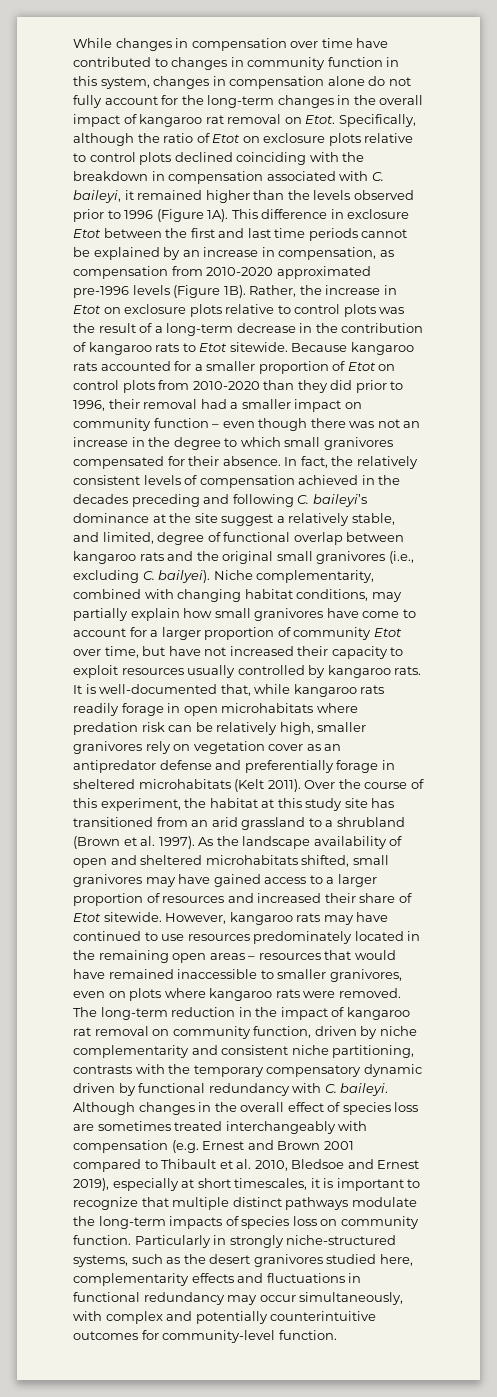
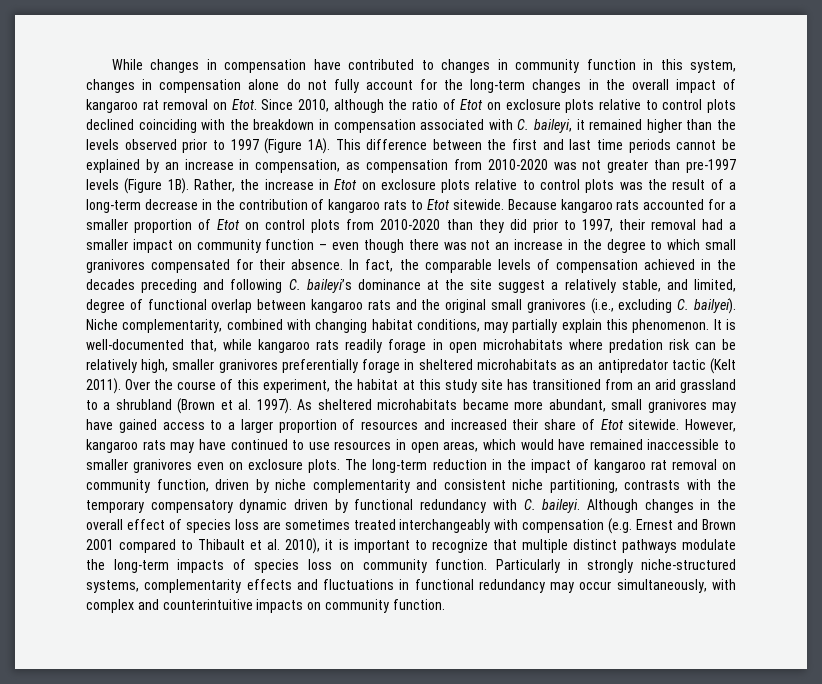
- While changes in compensation over time have contributed to changes in community function in this system, changes in compensation alone do not fully account for the long-term changes in the overall impact of kangaroo rat removal on Etot.
+ While changes in compensation have contributed to changes in community function in this system, changes in compensation alone do not fully account for the long-term changes in the overall impact of kangaroo rat removal on Etot.
- Specifically, although the ratio of Etot on exclosure plots relative to control plots declined coinciding with the breakdown in compensation associated with C. baileyi, it remained higher than the levels observed prior to 1996 (Figure 1A).
+ Since 2010, although the ratio of Etot on exclosure plots relative to control plots declined coinciding with the breakdown in compensation associated with C. baileyi, it remained higher than the levels observed prior to 1997 (Figure 1A).
- This difference in exclosure Etot between the first and last time periods cannot be explained by an increase in compensation, as compensation from 2010-2020 approximated pre-1996 levels (Figure 1B).
+ This difference between the first and last time periods cannot be explained by an increase in compensation, as compensation from 2010-2020 was not greater than pre-1997 levels (Figure 1B).
- Because kangaroo rats accounted for a smaller proportion of Etot on control plots from 2010-2020 than they did prior to 1996, their removal had a smaller impact on community function – even though there was not an increase in the degree to which small granivores compensated for their absence.
+ Because kangaroo rats accounted for a smaller proportion of Etot on control plots from 2010-2020 than they did prior to 1997, their removal had a smaller impact on community function – even though there was not an increase in the degree to which small granivores compensated for their absence.
- In fact, the relatively consistent levels of compensation achieved in the decades preceding and following C. baileyi’s dominance at the site suggest a relatively stable, and limited, degree of functional overlap between kangaroo rats and the original small granivores (i.e., excluding C. bailyei).
+ In fact, the comparable levels of compensation achieved in the decades preceding and following C. baileyi’s dominance at the site suggest a relatively stable, and limited, degree of functional overlap between kangaroo rats and the original small granivores (i.e., excluding C. bailyei).
- Niche complementarity, combined with changing habitat conditions, may partially explain how small granivores have come to account for a larger proportion of community Etot over time, but have not increased their capacity to exploit resources usually controlled by kangaroo rats.
+ Niche complementarity, combined with changing habitat conditions, may partially explain this phenomenon.
- It is well-documented that, while kangaroo rats readily forage in open microhabitats where predation risk can be relatively high, smaller granivores rely on vegetation cover as an antipredator defense and preferentially forage in sheltered microhabitats (Kelt 2011).
+ It is well-documented that, while kangaroo rats readily forage in open microhabitats where predation risk can be relatively high, smaller granivores preferentially forage in sheltered microhabitats as an antipredator tactic (Kelt 2011).
- As the landscape availability of open and sheltered microhabitats shifted, small granivores may have gained access to a larger proportion of resources and increased their share of Etot sitewide.
+ As sheltered microhabitats became more abundant, small granivores may have gained access to a larger proportion of resources and increased their share of Etot sitewide.
- However, kangaroo rats may have continued to use resources predominately located in the remaining open areas – resources that would have remained inaccessible to smaller granivores, even on plots where kangaroo rats were removed.
+ However, kangaroo rats may have continued to use resources in open areas, which would have remained inaccessible to smaller granivores even on exclosure plots.
- Although changes in the overall effect of species loss are sometimes treated interchangeably with compensation (e.g. Ernest and Brown 2001 compared to Thibault et al. 2010, Bledsoe and Ernest 2019), especially at short timescales, it is important to recognize that multiple distinct pathways modulate the long-term impacts of species loss on community function.
+ Although changes in the overall effect of species loss are sometimes treated interchangeably with compensation (e.g. Ernest and Brown 2001 compared to Thibault et al. 2010), it is important to recognize that multiple distinct pathways modulate the long-term impacts of species loss on community function.
- Particularly in strongly niche-structured systems, such as the desert granivores studied here, complementarity effects and fluctuations in functional redundancy may occur simultaneously, with complex and potentially counterintuitive outcomes for community-level function.
+ Particularly in strongly niche-structured systems, complementarity effects and fluctuations in functional redundancy may occur simultaneously, with complex and counterintuitive impacts on community function.

